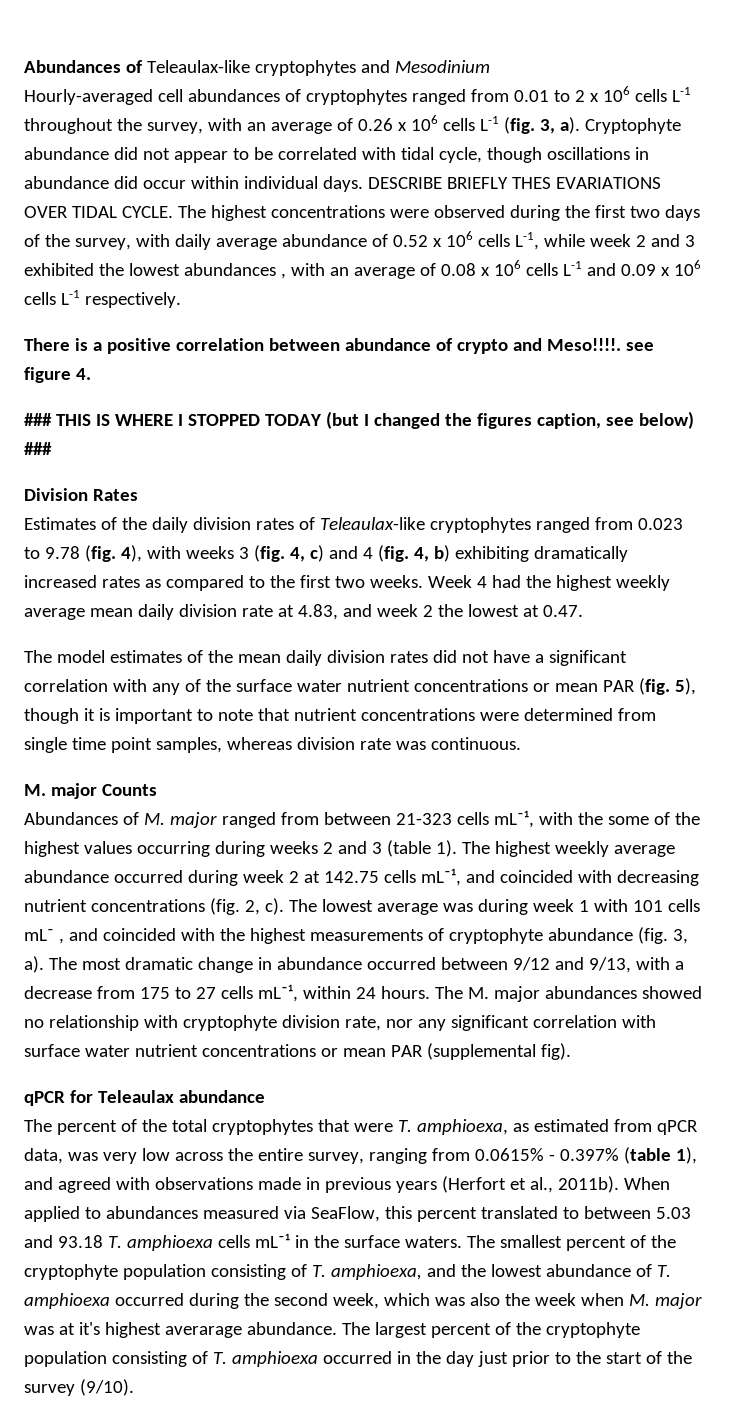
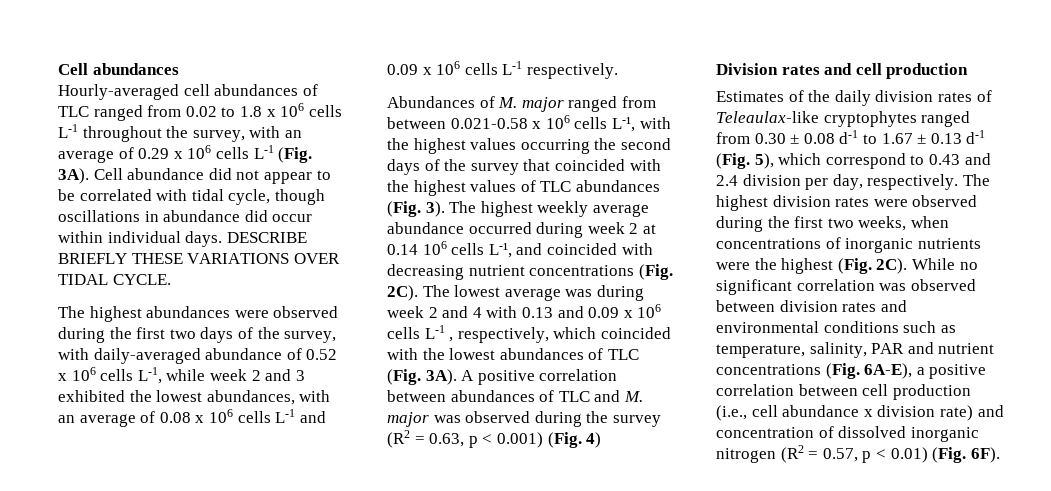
- Abundances of Teleaulax-like cryptophytes and Mesodinium
+ Cell abundances
- Hourly-averaged cell abundances of cryptophytes ranged from 0.01 to 2 x 106 cells L-1 throughout the survey, with an average of 0.26 x 106 cells L-1 (fig. 3, a). Cryptophyte abundance did not appear to be correlated with tidal cycle, though oscillations in abundance did occur within individual days.
+ Hourly-averaged cell abundances of TLC ranged from 0.02 to 1.8 x 106 cells L-1 throughout the survey, with an average of 0.29 x 106 cells L-1 (Fig. 3A). Cell abundance did not appear to be correlated with tidal cycle, though oscillations in abundance did occur within individual days.
- DESCRIBE BRIEFLY THES EVARIATIONS OVER TIDAL CYCLE. The highest concentrations were observed during the first two days of the survey, with daily average abundance of 0.52 x 106 cells L-1, while week 2 and 3 exhibited the lowest abundances , with an average of 0.08 x 106 cells L-1 and 0.09 x 106 cells L-1 respectively.
+ DESCRIBE BRIEFLY THESE VARIATIONS OVER TIDAL CYCLE.
+ The highest abundances were observed during the first two days of the survey, with daily-averaged abundance of 0.52 x 106 cells L-1, while week 2 and 3 exhibited the lowest abundances, with an average of 0.08 x 106 cells L-1 and 0.09 x 106 cells L-1 respectively.
- There is a positive correlation between abundance of crypto and Meso!!!!. see figure 4.
- ### THIS IS WHERE I STOPPED TODAY (but I changed the figures caption, see below) ###
- Division Rates
+ Abundances of M. major ranged from between 0.021-0.58 x 106 cells L-¹, with the highest values occurring the second days of the survey that coincided with the highest values of TLC abundances (Fig. 3). The highest weekly average abundance occurred during week 2 at 0.14 106 cells L-¹, and coincided with decreasing nutrient concentrations (Fig. 2C). The lowest average was during week 2 and 4 with 0.13 and 0.09 x 106 cells L-1 , respectively, which coincided with the lowest abundances of TLC (Fig. 3A). A positive correlation between abundances of TLC and M. major was observed during the survey (R2 = 0.63, p < 0.001) (Fig. 4)
+ Division rates and cell production
- Estimates of the daily division rates of Teleaulax-like cryptophytes ranged from 0.023 to 9.78 (fig. 4), with weeks 3 (fig. 4, c) and 4 (fig. 4, b) exhibiting dramatically increased rates as compared to the first two weeks. Week 4 had the highest weekly average mean daily division rate at 4.83, and week 2 the lowest at 0.47.
- The model estimates of the mean daily division rates did not have a significant correlation with any of the surface water nutrient concentrations or mean PAR (fig. 5), though it is important to note that nutrient concentrations were determined from single time point samples, whereas division rate was continuous.
- M. major Counts
- Abundances of M. major ranged from between 21-323 cells mL⁻¹, with the some of the highest values occurring during weeks 2 and 3 (table 1). The highest weekly average abundance occurred during week 2 at 142.75 cells mL⁻¹, and coincided with decreasing nutrient concentrations (fig. 2, c). The lowest average was during week 1 with 101 cells mL⁻ , and coincided with the highest measurements of cryptophyte abundance (fig. 3, a). The most dramatic change in abundance occurred between 9/12 and 9/13, with a decrease from 175 to 27 cells mL⁻¹, within 24 hours. The M. major abundances showed no relationship with cryptophyte division rate, nor any significant correlation with surface water nutrient concentrations or mean PAR (supplemental fig).
- qPCR for Teleaulax abundance
- The percent of the total cryptophytes that were T. amphioexa, as estimated from qPCR data, was very low across the entire survey, ranging from 0.0615% - 0.397% (table 1), and agreed with observations made in previous years (Herfort et al., 2011b). When applied to abundances measured via SeaFlow, this percent translated to between 5.03 and 93.18 T. amphioexa cells mL⁻¹ in the surface waters. The smallest percent of the cryptophyte population consisting of T. amphioexa, and the lowest abundance of T. amphioexa occurred during the second week, which was also the week when M. major was at it's highest averarage abundance. The largest percent of the cryptophyte population consisting of T. amphioexa occurred in the day just prior to the start of the survey (9/10).
+ Estimates of the daily division rates of Teleaulax-like cryptophytes ranged from 0.30 ± 0.08 d-1 to 1.67 ± 0.13 d-1 (Fig. 5), which correspond to 0.43 and 2.4 division per day, respectively. The highest division rates were observed during the first two weeks, when concentrations of inorganic nutrients were the highest (Fig. 2C). While no significant correlation was observed between division rates and environmental conditions such as temperature, salinity, PAR and nutrient concentrations (Fig. 6A-E), a positive correlation between cell production (i.e., cell abundance x division rate) and concentration of dissolved inorganic nitrogen (R2 = 0.57, p < 0.01) (Fig. 6F).

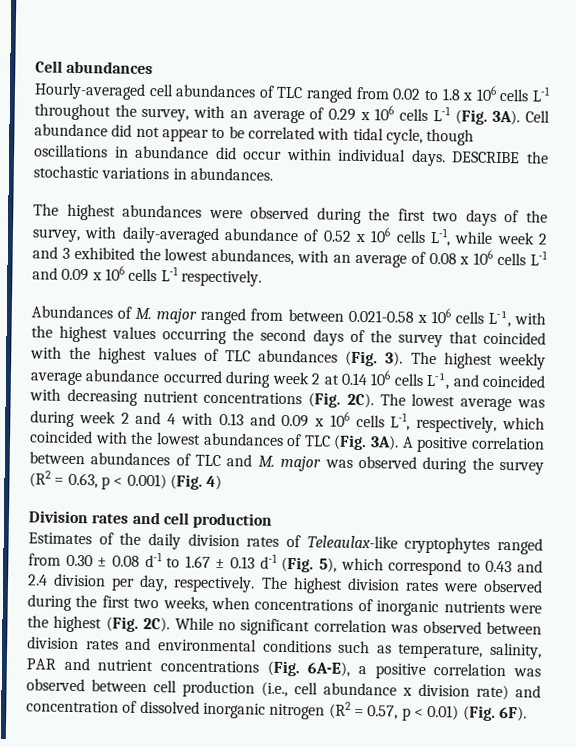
- DESCRIBE BRIEFLY THESE VARIATIONS OVER TIDAL CYCLE.
+ DESCRIBE the stochastic variations in abundances.
- The lowest average was during week 2 and 4 with 0.13 and 0.09 x 106 cells L-1 , respectively, which coincided with the lowest abundances of TLC (Fig. 3A).
+ The lowest average was during week 2 and 4 with 0.13 and 0.09 x 106 cells L-1, respectively, which coincided with the lowest abundances of TLC (Fig. 3A).
- While no significant correlation was observed between division rates and environmental conditions such as temperature, salinity, PAR and nutrient concentrations (Fig. 6A-E), a positive correlation between cell production (i.e., cell abundance x division rate) and concentration of dissolved inorganic nitrogen (R2 = 0.57, p < 0.01) (Fig. 6F).
+ While no significant correlation was observed between division rates and environmental conditions such as temperature, salinity, PAR and nutrient concentrations (Fig. 6A-E), a positive correlation was observed between cell production (i.e., cell abundance x division rate) and concentration of dissolved inorganic nitrogen (R2 = 0.57, p < 0.01) (Fig. 6F).

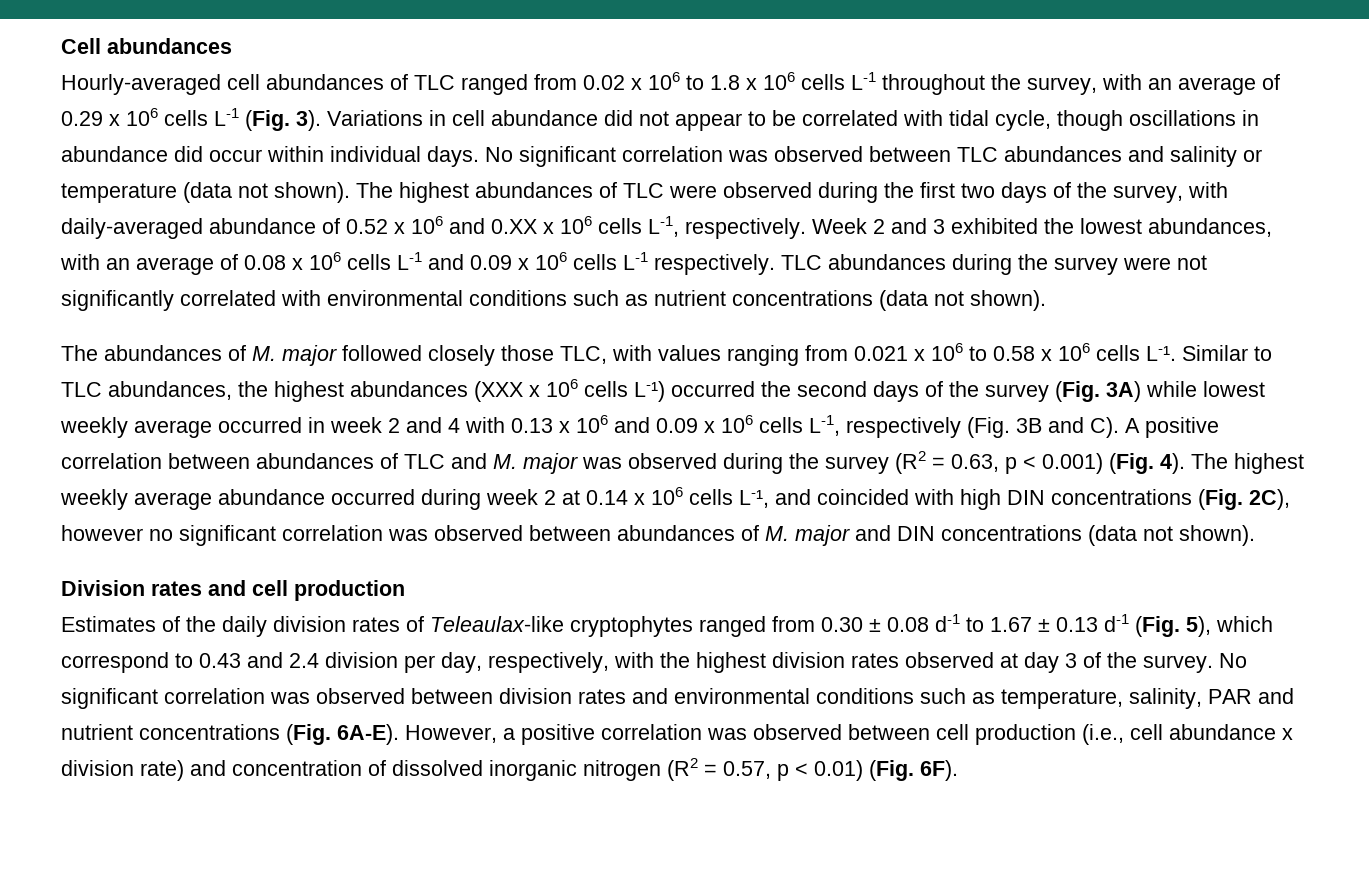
- Hourly-averaged cell abundances of TLC ranged from 0.02 to 1.8 x 106 cells L-1 throughout the survey, with an average of 0.29 x 106 cells L-1 (Fig. 3A). Cell abundance did not appear to be correlated with tidal cycle, though oscillations in abundance did occur within individual days.
+ Hourly-averaged cell abundances of TLC ranged from 0.02 x 106 to 1.8 x 106 cells L-1 throughout the survey, with an average of 0.29 x 106 cells L-1 (Fig. 3). Variations in cell abundance did not appear to be correlated with tidal cycle, though oscillations in abundance did occur within individual days.
- DESCRIBE the stochastic variations in abundances.
- The highest abundances were observed during the first two days of the survey, with daily-averaged abundance of 0.52 x 106 cells L-1, while week 2 and 3 exhibited the lowest abundances, with an average of 0.08 x 106 cells L-1 and 0.09 x 106 cells L-1 respectively.
- Abundances of M. major ranged from between 0.021-0.58 x 106 cells L-¹, with the highest values occurring the second days of the survey that coincided with the highest values of TLC abundances (Fig. 3). The highest weekly average abundance occurred during week 2 at 0.14 106 cells L-¹, and coincided with decreasing nutrient concentrations (Fig. 2C). The lowest average was during week 2 and 4 with 0.13 and 0.09 x 106 cells L-1, respectively, which coincided with the lowest abundances of TLC (Fig. 3A). A positive correlation between abundances of TLC and M. major was observed during the survey (R2 = 0.63, p < 0.001) (Fig. 4)
+ No significant correlation was observed between TLC abundances and salinity or temperature (data not shown). The highest abundances of TLC were observed during the first two days of the survey, with daily-averaged abundance of 0.52 x 106 and 0.XX x 106 cells L-1, respectively. Week 2 and 3 exhibited the lowest abundances, with an average of 0.08 x 106 cells L-1 and 0.09 x 106 cells L-1 respectively. TLC abundances during the survey were not significantly correlated with environmental conditions such as nutrient concentrations (data not shown).
+ The abundances of M. major followed closely those TLC, with values ranging from 0.021 x 106 to 0.58 x 106 cells L-¹. Similar to TLC abundances, the highest abundances (XXX x 106 cells L-¹) occurred the second days of the survey (Fig. 3A) while lowest weekly average occurred in week 2 and 4 with 0.13 x 106 and 0.09 x 106 cells L-1, respectively (Fig. 3B and C). A positive correlation between abundances of TLC and M. major was observed during the survey (R2 = 0.63, p < 0.001) (Fig. 4). The highest weekly average abundance occurred during week 2 at 0.14 x 106 cells L-¹, and coincided with high DIN concentrations (Fig. 2C), however no significant correlation was observed between abundances of M. major and DIN concentrations (data not shown).
- Estimates of the daily division rates of Teleaulax-like cryptophytes ranged from 0.30 ± 0.08 d-1 to 1.67 ± 0.13 d-1 (Fig. 5), which correspond to 0.43 and 2.4 division per day, respectively. The highest division rates were observed during the first two weeks, when concentrations of inorganic nutrients were the highest (Fig. 2C). While no significant correlation was observed between division rates and environmental conditions such as temperature, salinity, PAR and nutrient concentrations (Fig. 6A-E), a positive correlation was observed between cell production (i.e., cell abundance x division rate) and concentration of dissolved inorganic nitrogen (R2 = 0.57, p < 0.01) (Fig. 6F).
+ Estimates of the daily division rates of Teleaulax-like cryptophytes ranged from 0.30 ± 0.08 d-1 to 1.67 ± 0.13 d-1 (Fig. 5), which correspond to 0.43 and 2.4 division per day, respectively, with the highest division rates observed at day 3 of the survey. No significant correlation was observed between division rates and environmental conditions such as temperature, salinity, PAR and nutrient concentrations (Fig. 6A-E). However, a positive correlation was observed between cell production (i.e., cell abundance x division rate) and concentration of dissolved inorganic nitrogen (R2 = 0.57, p < 0.01) (Fig. 6F).

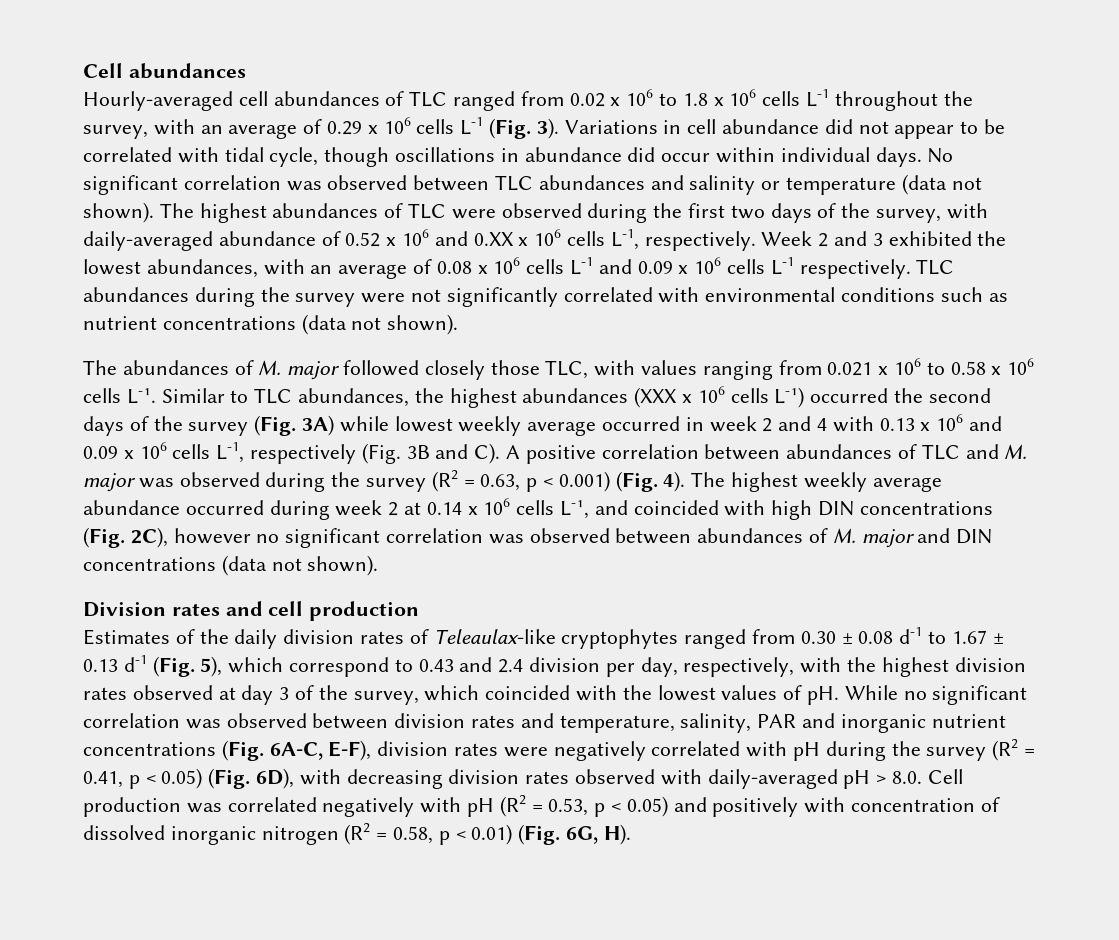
- Estimates of the daily division rates of Teleaulax-like cryptophytes ranged from 0.30 ± 0.08 d-1 to 1.67 ± 0.13 d-1 (Fig. 5), which correspond to 0.43 and 2.4 division per day, respectively, with the highest division rates observed at day 3 of the survey. No significant correlation was observed between division rates and environmental conditions such as temperature, salinity, PAR and nutrient concentrations (Fig. 6A-E). However, a positive correlation was observed between cell production (i.e., cell abundance x division rate) and concentration of dissolved inorganic nitrogen (R2 = 0.57, p < 0.01) (Fig. 6F).
+ Estimates of the daily division rates of Teleaulax-like cryptophytes ranged from 0.30 ± 0.08 d-1 to 1.67 ± 0.13 d-1 (Fig. 5), which correspond to 0.43 and 2.4 division per day, respectively, with the highest division rates observed at day 3 of the survey, which coincided with the lowest values of pH. While no significant correlation was observed between division rates and temperature, salinity, PAR and inorganic nutrient concentrations (Fig. 6A-C, E-F), division rates were negatively correlated with pH during the survey (R2 = 0.41, p < 0.05) (Fig. 6D), with decreasing division rates observed with daily-averaged pH > 8.0. Cell production was correlated negatively with pH (R2 = 0.53, p < 0.05) and positively with concentration of dissolved inorganic nitrogen (R2 = 0.58, p < 0.01) (Fig. 6G, H).

